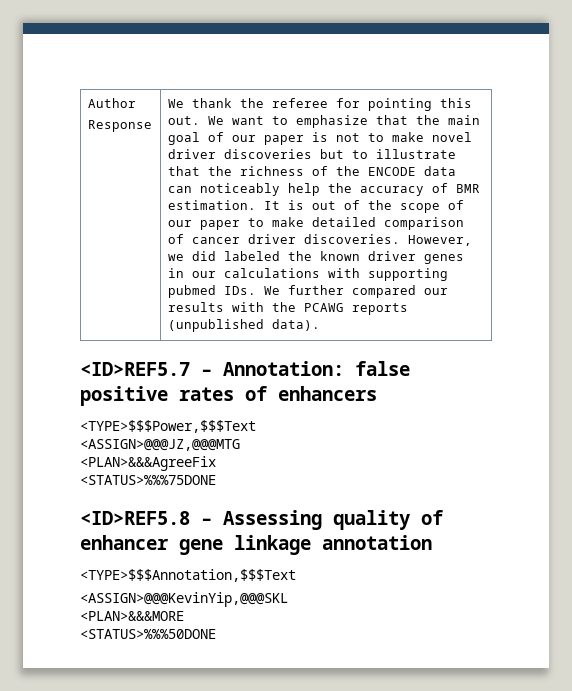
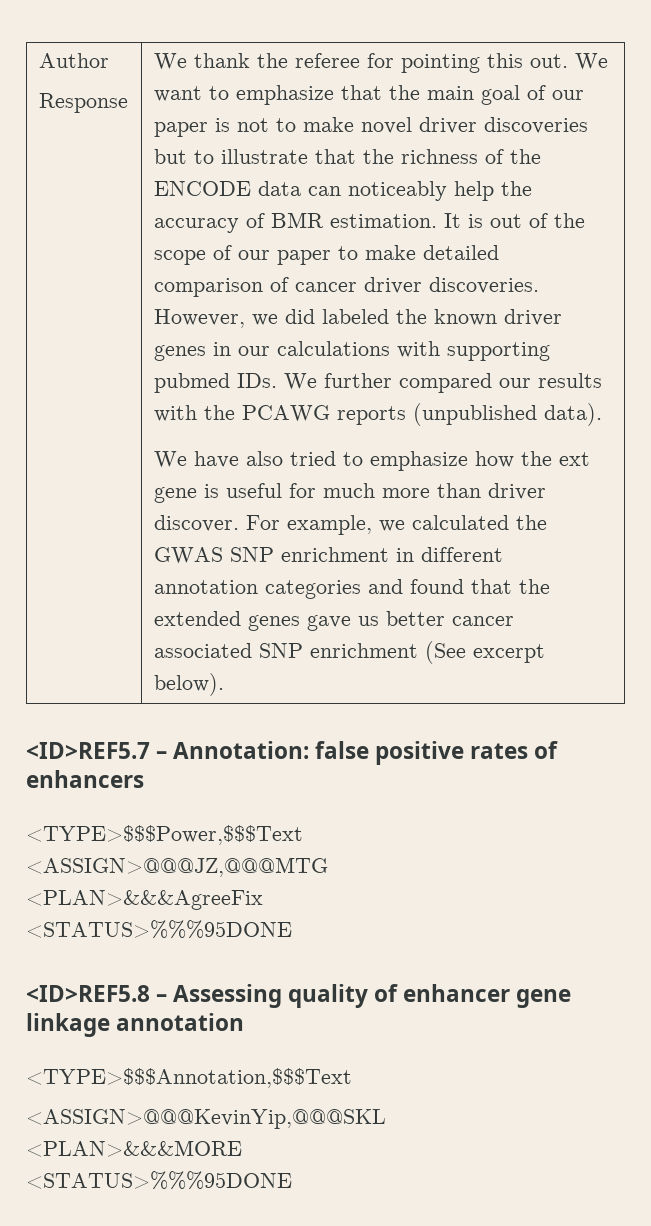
+ We have also tried to emphasize how the ext gene is useful for much more than driver discover. For example, we calculated the GWAS SNP enrichment in different annotation categories and found that the extended genes gave us better cancer associated SNP enrichment (See excerpt below).
  <PLAN>&&&AgreeFix
- <STATUS>%%%75DONE
+ <STATUS>%%%95DONE
  <PLAN>&&&MORE
- <STATUS>%%%50DONE
+ <STATUS>%%%95DONE

